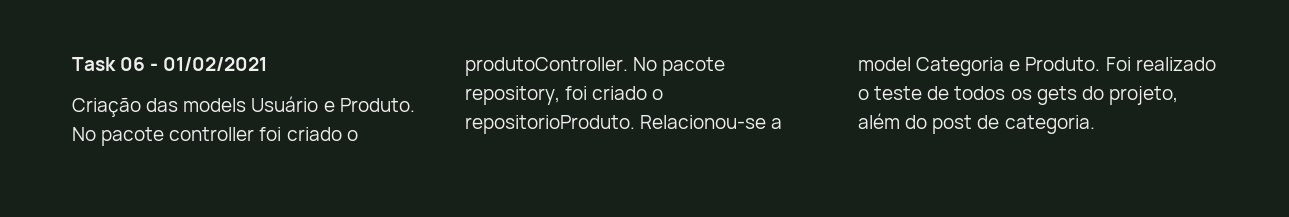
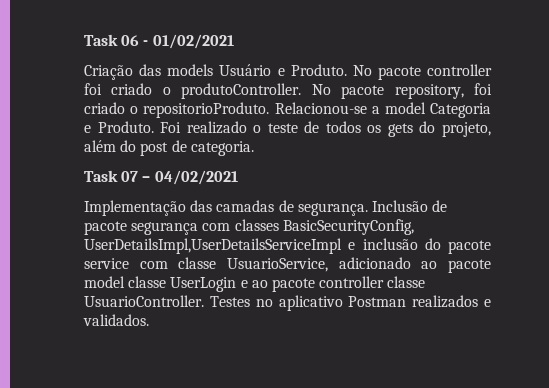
+ Task 07 – 04/02/2021
+ Implementação das camadas de segurança. Inclusão de pacote segurança com classes BasicSecurityConfig, UserDetailsImpl,UserDetailsServiceImpl e inclusão do pacote service com classe UsuarioService, adicionado ao pacote model classe UserLogin e ao pacote controller classe UsuarioController. Testes no aplicativo Postman realizados e validados.

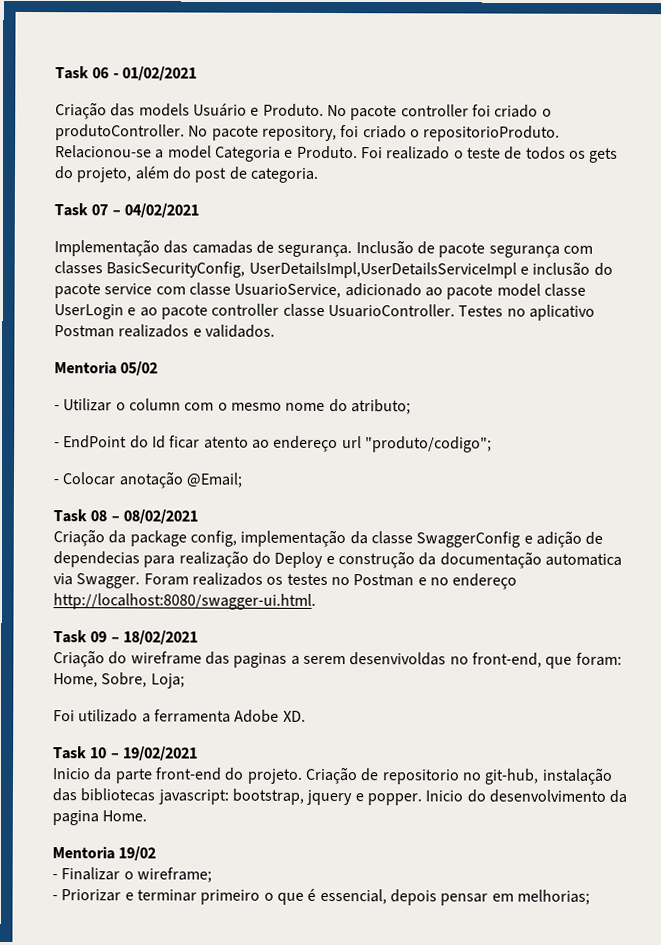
+ Mentoria 05/02
+ - Utilizar o column com o mesmo nome do atributo;
+ - EndPoint do Id ficar atento ao endereço url "produto/codigo";
+ - Colocar anotação @Email;
+ Task 08 – 08/02/2021
+ Criação da package config, implementação da classe SwaggerConfig e adição de dependecias para realização do Deploy e construção da documentação automatica via Swagger. Foram realizados os testes no Postman e no endereço http://localhost:8080/swagger-ui.html.
+ Task 09 – 18/02/2021
+ Criação do wireframe das paginas a serem desenvivoldas no front-end, que foram: Home, Sobre, Loja;
+ Foi utilizado a ferramenta Adobe XD.
+ Task 10 – 19/02/2021
+ Inicio da parte front-end do projeto. Criação de repositorio no git-hub, instalação das bibliotecas javascript: bootstrap, jquery e popper. Inicio do desenvolvimento da pagina Home.
+ Mentoria 19/02
+ - Finalizar o wireframe;
+ - Priorizar e terminar primeiro o que é essencial, depois pensar em melhorias;

